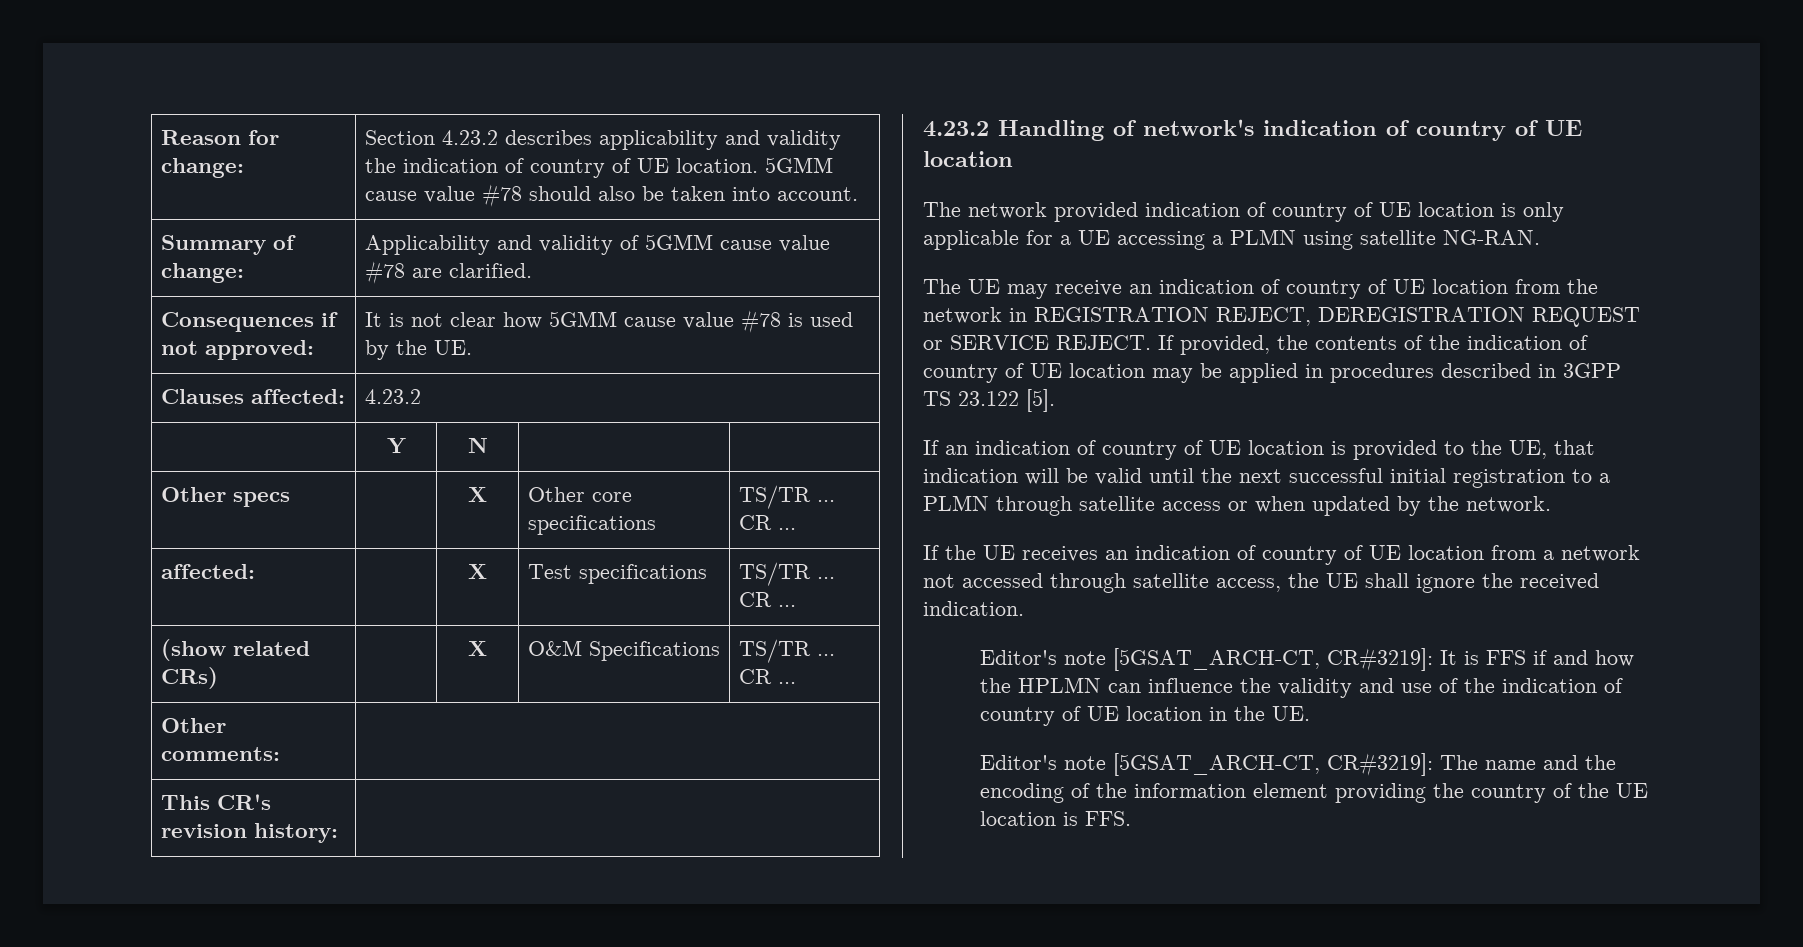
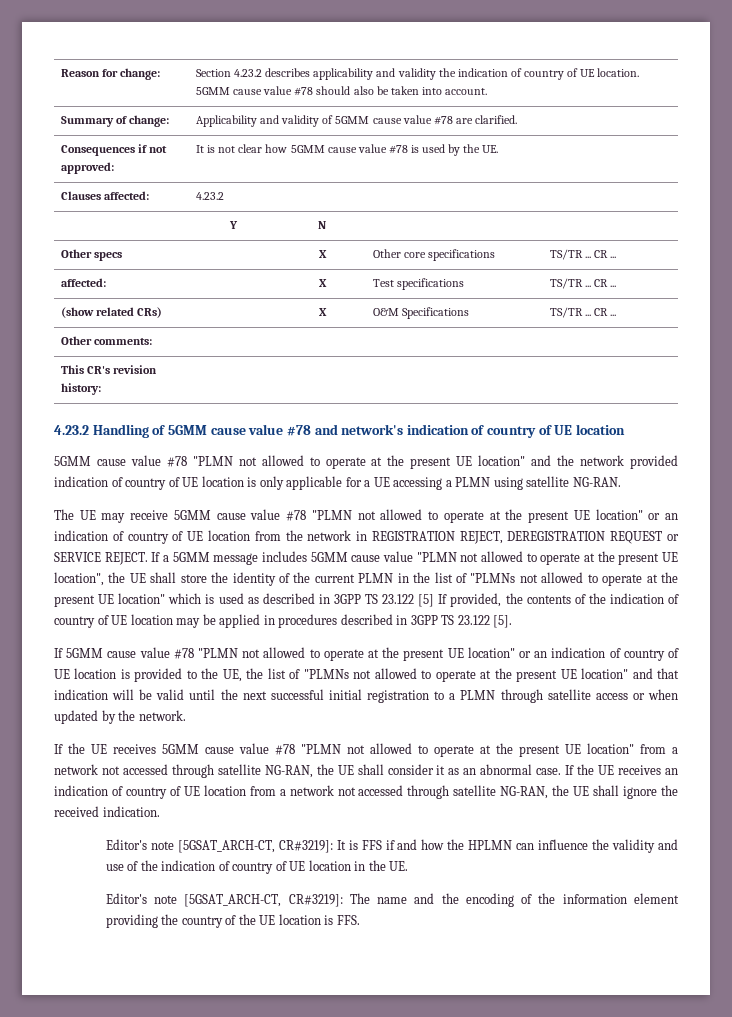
- 4.23.2 Handling of network's indication of country of UE location
+ 4.23.2 Handling of 5GMM cause value #78 and network's indication of country of UE location
- The network provided indication of country of UE location is only applicable for a UE accessing a PLMN using satellite NG-RAN.
+ 5GMM cause value #78 "PLMN not allowed to operate at the present UE location" and the network provided indication of country of UE location is only applicable for a UE accessing a PLMN using satellite NG-RAN.
- The UE may receive an indication of country of UE location from the network in REGISTRATION REJECT, DEREGISTRATION REQUEST or SERVICE REJECT.
+ The UE may receive 5GMM cause value #78 "PLMN not allowed to operate at the present UE location" or an indication of country of UE location from the network in REGISTRATION REJECT, DEREGISTRATION REQUEST or SERVICE REJECT.
- If provided, the contents of the indication of country of UE location may be applied in procedures described in 3GPP TS 23.122 [5].
+ If a 5GMM message includes 5GMM cause value "PLMN not allowed to operate at the present UE location", the UE shall store the identity of the current PLMN in the list of "PLMNs not allowed to operate at the present UE location" which is used as described in 3GPP TS 23.122 [5] If provided, the contents of the indication of country of UE location may be applied in procedures described in 3GPP TS 23.122 [5].
- If an indication of country of UE location is provided to the UE, that indication will be valid until the next successful initial registration to a PLMN through satellite access or when updated by the network.
+ If 5GMM cause value #78 "PLMN not allowed to operate at the present UE location" or an indication of country of UE location is provided to the UE, the list of "PLMNs not allowed to operate at the present UE location" and that indication will be valid until the next successful initial registration to a PLMN through satellite access or when updated by the network.
- If the UE receives an indication of country of UE location from a network not accessed through satellite access, the UE shall ignore the received indication.
+ If the UE receives 5GMM cause value #78 "PLMN not allowed to operate at the present UE location" from a network not accessed through satellite NG-RAN, the UE shall consider it as an abnormal case. If the UE receives an indication of country of UE location from a network not accessed through satellite NG-RAN, the UE shall ignore the received indication.

